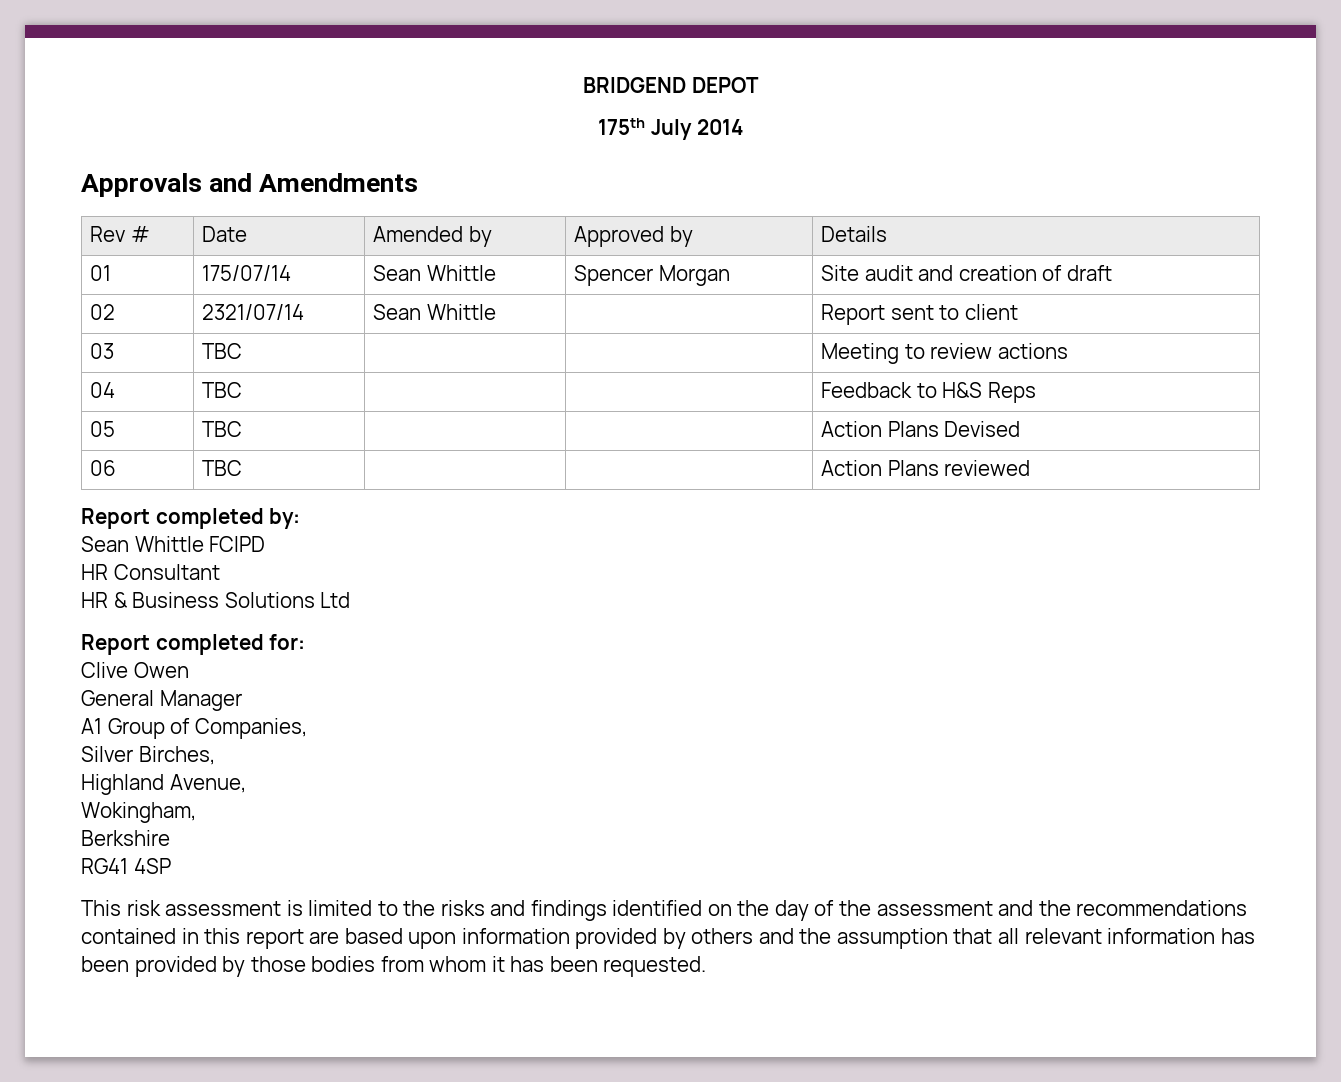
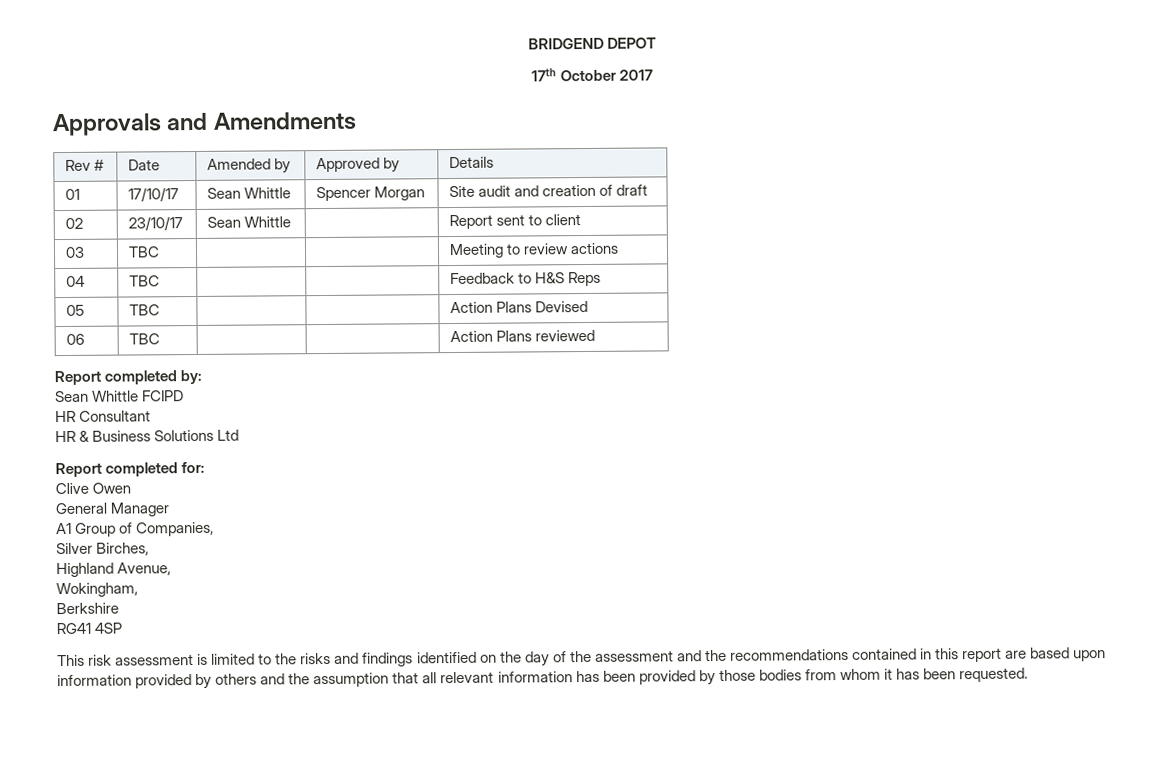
- 175th July 2014
+ 17th October 2017
- 01 | 175/07/14 | Sean Whittle | Spencer Morgan | Site audit and creation of draft
+ 01 | 17/10/17 | Sean Whittle | Spencer Morgan | Site audit and creation of draft
- 02 | 2321/07/14 | Sean Whittle | | Report sent to client
+ 02 | 23/10/17 | Sean Whittle | | Report sent to client

